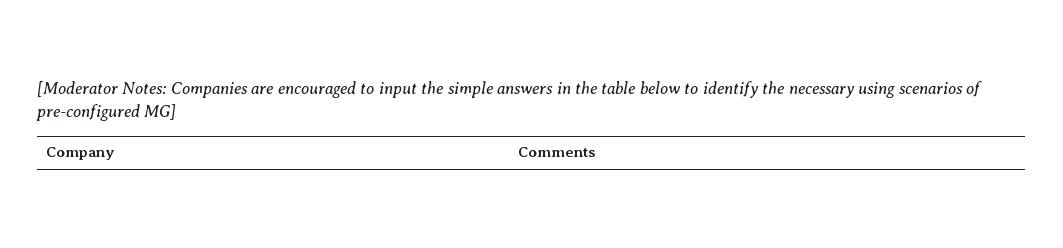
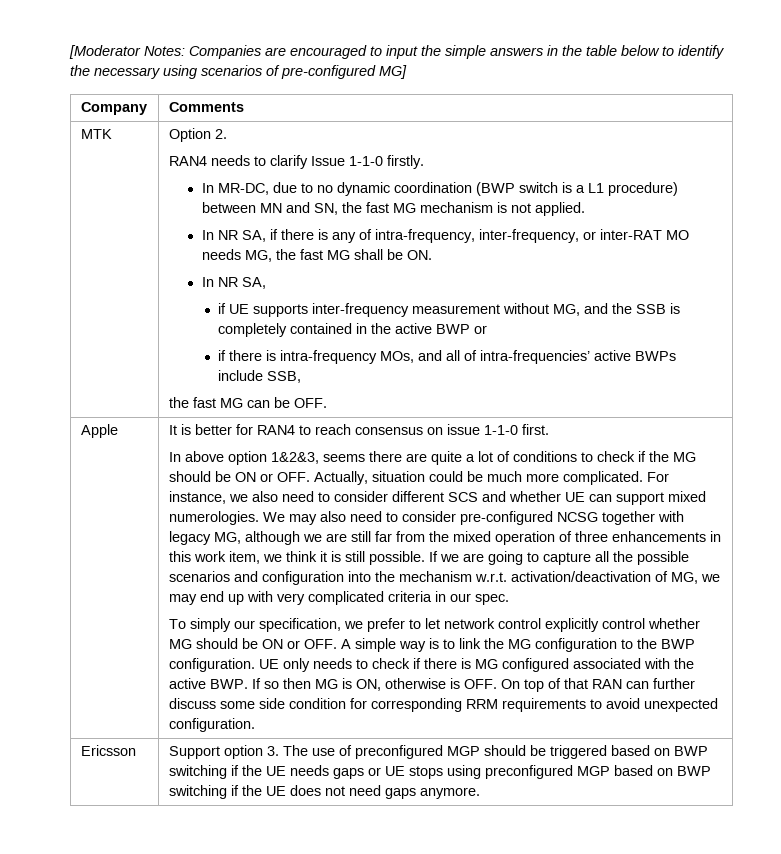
+ MTK | Option 2.
+ RAN4 needs to clarify Issue 1-1-0 firstly.
+ In MR-DC, due to no dynamic coordination (BWP switch is a L1 procedure) between MN and SN, the fast MG mechanism is not applied.
+ In NR SA, if there is any of intra-frequency, inter-frequency, or inter-RAT MO needs MG, the fast MG shall be ON.
+ In NR SA,
+ if UE supports inter-frequency measurement without MG, and the SSB is completely contained in the active BWP or
+ if there is intra-frequency MOs, and all of intra-frequencies’ active BWPs include SSB,
+ the fast MG can be OFF.
+ Apple | It is better for RAN4 to reach consensus on issue 1-1-0 first.
+ In above option 1&2&3, seems there are quite a lot of conditions to check if the MG should be ON or OFF. Actually, situation could be much more complicated. For instance, we also need to consider different SCS and whether UE can support mixed numerologies. We may also need to consider pre-configured NCSG together with legacy MG, although we are still far from the mixed operation of three enhancements in this work item, we think it is still possible. If we are going to capture all the possible scenarios and configuration into the mechanism w.r.t. activation/deactivation of MG, we may end up with very complicated criteria in our spec.
+ To simply our specification, we prefer to let network control explicitly control whether MG should be ON or OFF. A simple way is to link the MG configuration to the BWP configuration. UE only needs to check if there is MG configured associated with the active BWP. If so then MG is ON, otherwise is OFF. On top of that RAN can further discuss some side condition for corresponding RRM requirements to avoid unexpected configuration.
+ Ericsson | Support option 3. The use of preconfigured MGP should be triggered based on BWP switching if the UE needs gaps or UE stops using preconfigured MGP based on BWP switching if the UE does not need gaps anymore.

